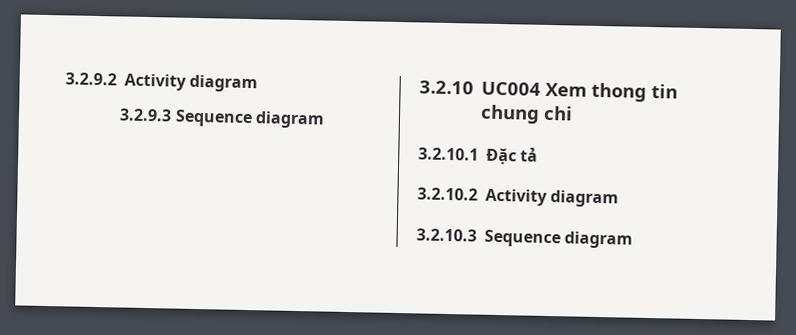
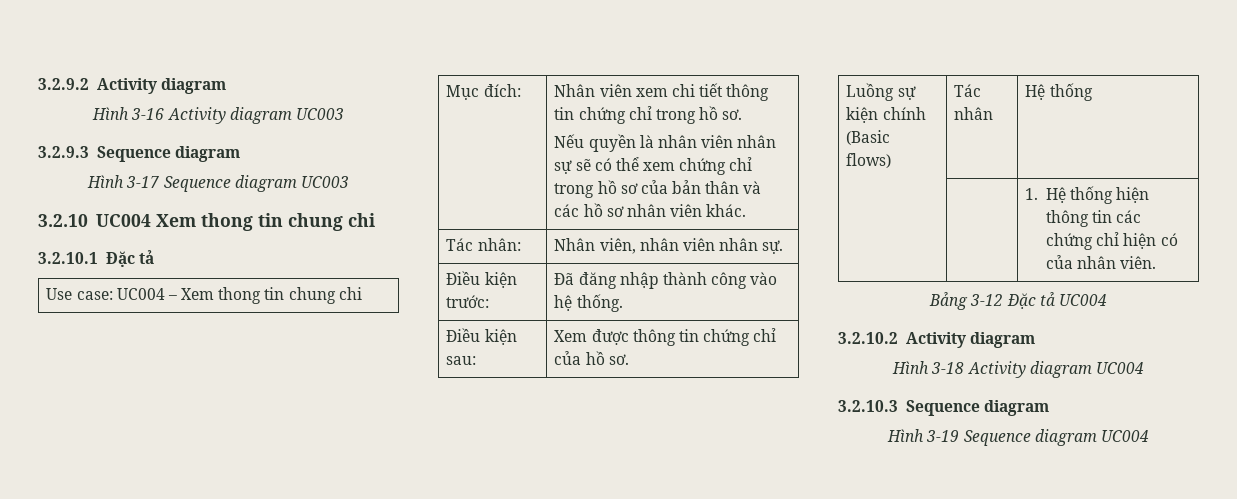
+ Hình 3-16 Activity diagram UC003
  3.2.9.3 Sequence diagram
+ Hình 3-17 Sequence diagram UC003
+ Use case: UC004 – Xem thong tin chung chi
+ Mục đích: | Nhân viên xem chi tiết thông tin chứng chỉ trong hồ sơ.
+ Nếu quyền là nhân viên nhân sự sẽ có thể xem chứng chỉ trong hồ sơ của bản thân và các hồ sơ nhân viên khác.
+ Tác nhân: | Nhân viên, nhân viên nhân sự.
+ Điều kiện trước: | Đã đăng nhập thành công vào hệ thống.
+ Điều kiện sau: | Xem được thông tin chứng chỉ của hồ sơ.
+ Luồng sự kiện chính (Basic flows) | Tác nhân | Hệ thống
+ | | 1. Hệ thống hiện thông tin các chứng chỉ hiện có của nhân viên.
+ Bảng 3-12 Đặc tả UC004
  3.2.10.2 Activity diagram
+ Hình 3-18 Activity diagram UC004
  3.2.10.3 Sequence diagram
+ Hình 3-19 Sequence diagram UC004

